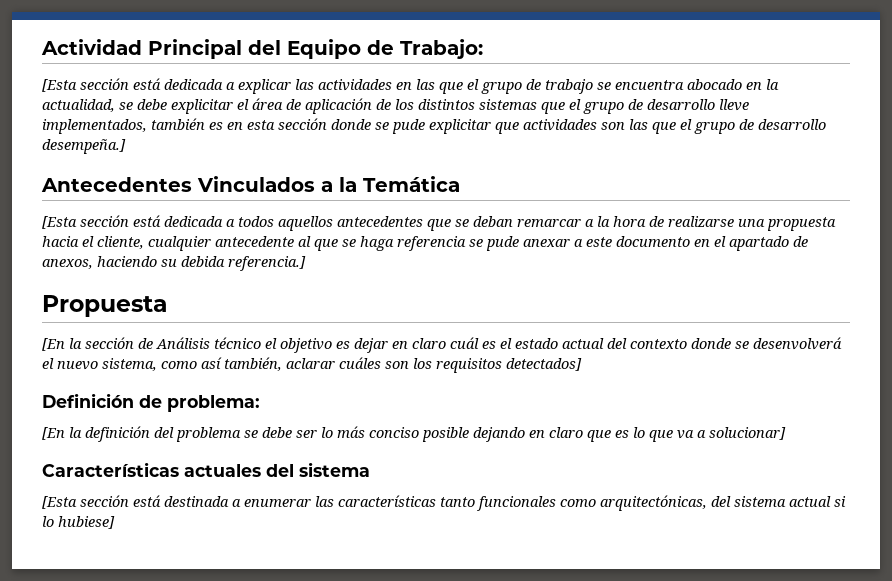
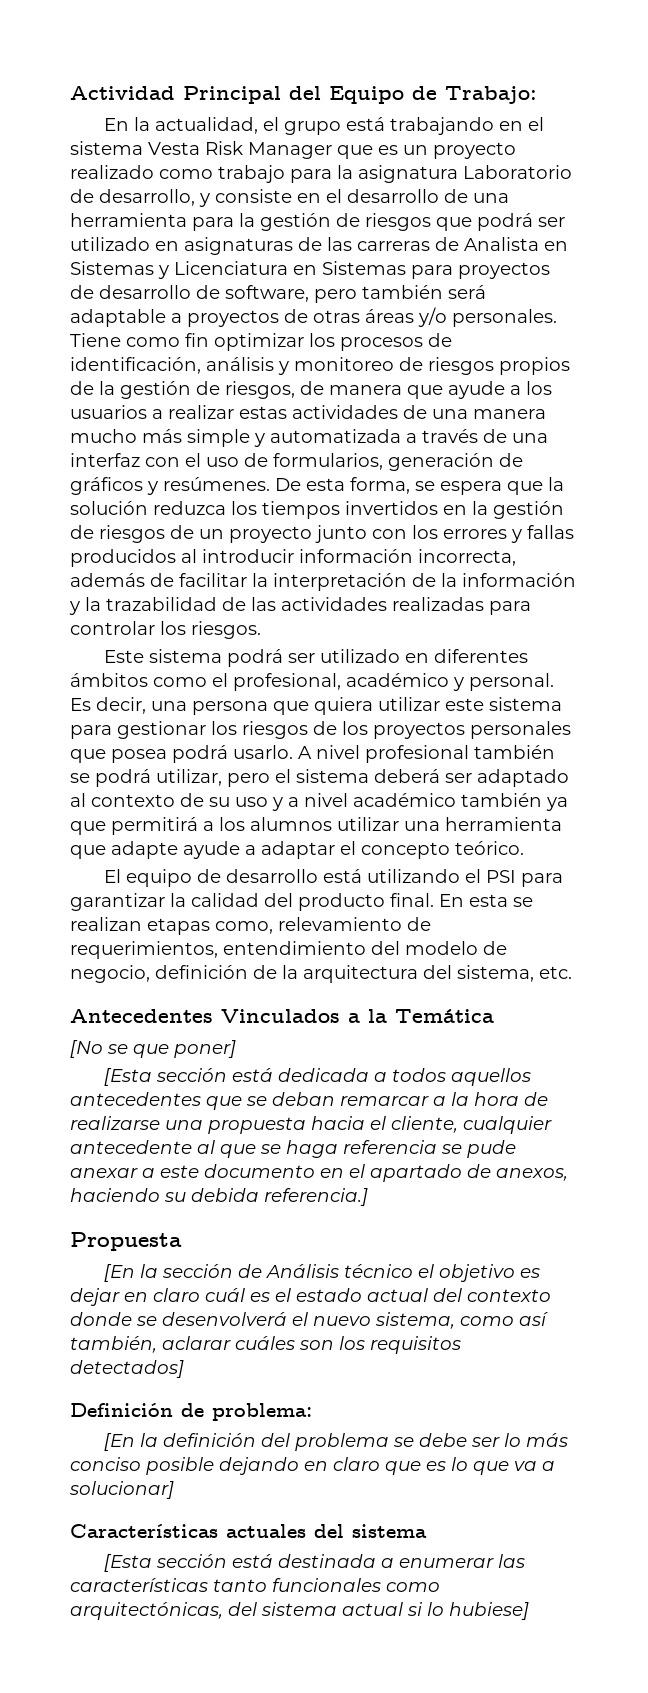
- [Esta sección está dedicada a explicar las actividades en las que el grupo de trabajo se encuentra abocado en la actualidad, se debe explicitar el área de aplicación de los distintos sistemas que el grupo de desarrollo lleve implementados, también es en esta sección donde se pude explicitar que actividades son las que el grupo de desarrollo desempeña.]
+ En la actualidad, el grupo está trabajando en el sistema Vesta Risk Manager que es un proyecto realizado como trabajo para la asignatura Laboratorio de desarrollo, y consiste en el desarrollo de una herramienta para la gestión de riesgos que podrá ser utilizado en asignaturas de las carreras de Analista en Sistemas y Licenciatura en Sistemas para proyectos de desarrollo de software, pero también será adaptable a proyectos de otras áreas y/o personales. Tiene como fin optimizar los procesos de identificación, análisis y monitoreo de riesgos propios de la gestión de riesgos, de manera que ayude a los usuarios a realizar estas actividades de una manera mucho más simple y automatizada a través de una interfaz con el uso de formularios, generación de gráficos y resúmenes. De esta forma, se espera que la solución reduzca los tiempos invertidos en la gestión de riesgos de un proyecto junto con los errores y fallas producidos al introducir información incorrecta, además de facilitar la interpretación de la información y la trazabilidad de las actividades realizadas para controlar los riesgos.
+ Este sistema podrá ser utilizado en diferentes ámbitos como el profesional, académico y personal. Es decir, una persona que quiera utilizar este sistema para gestionar los riesgos de los proyectos personales que posea podrá usarlo. A nivel profesional también se podrá utilizar, pero el sistema deberá ser adaptado al contexto de su uso y a nivel académico también ya que permitirá a los alumnos utilizar una herramienta que adapte ayude a adaptar el concepto teórico.
+ El equipo de desarrollo está utilizando el PSI para garantizar la calidad del producto final. En esta se realizan etapas como, relevamiento de requerimientos, entendimiento del modelo de negocio, definición de la arquitectura del sistema, etc.
+ [No se que poner]

